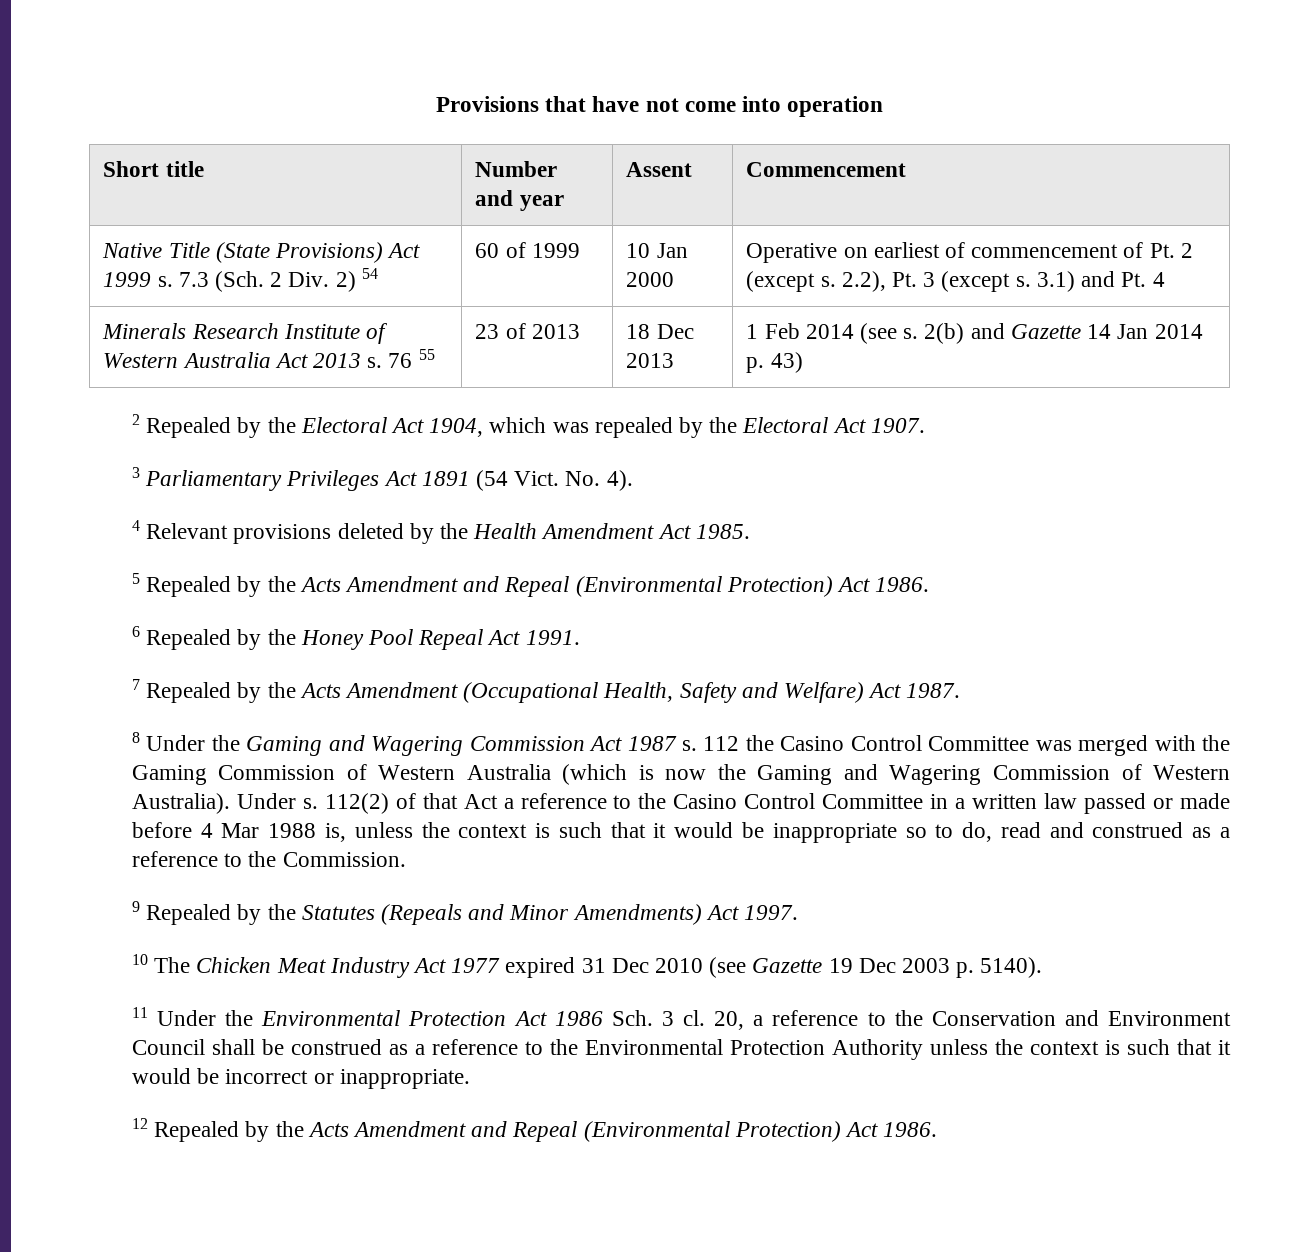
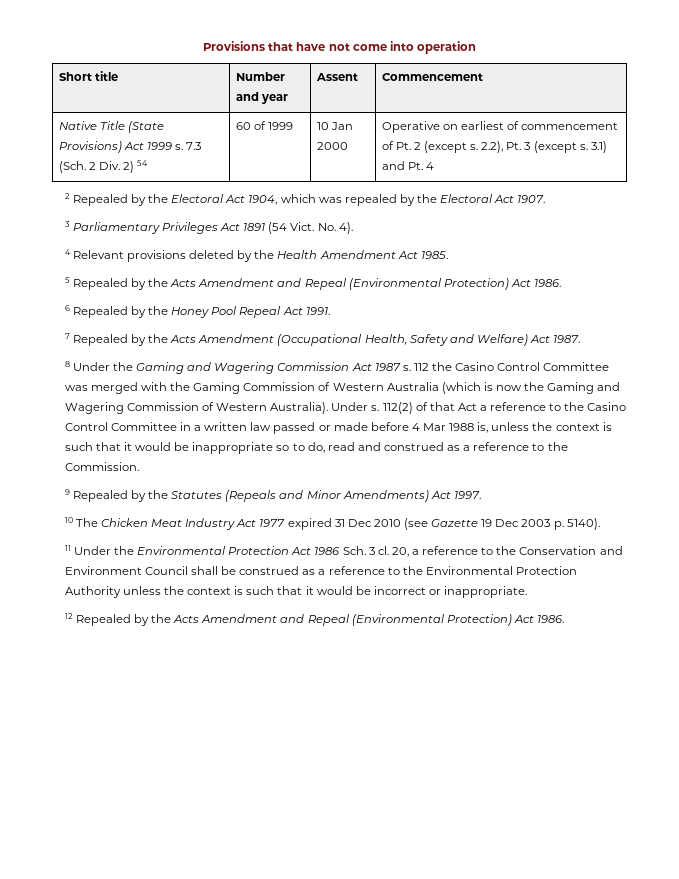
- Minerals Research Institute of Western Australia Act 2013 s. 76 55 | 23 of 2013 | 18 Dec 2013 | 1 Feb 2014 (see s. 2(b) and Gazette 14 Jan 2014 p. 43)

